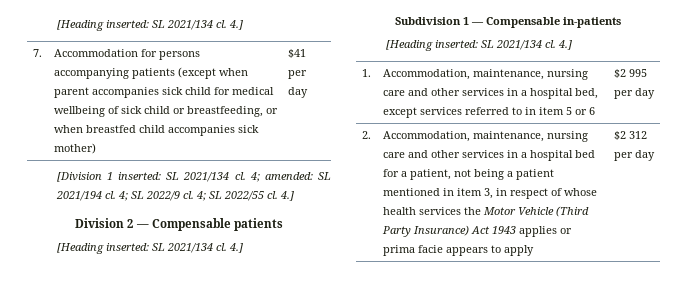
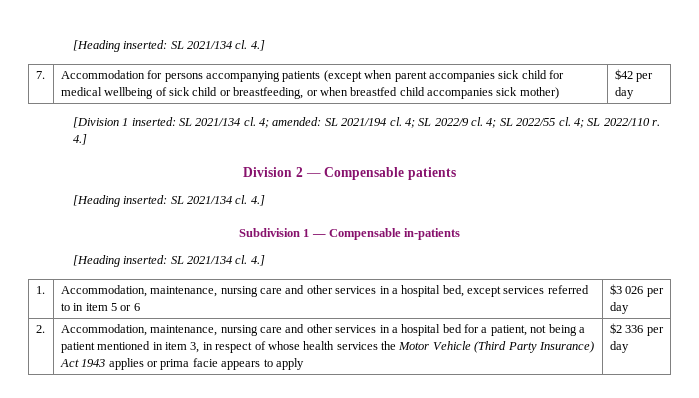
- 7. | Accommodation for persons accompanying patients (except when parent accompanies sick child for medical wellbeing of sick child or breastfeeding, or when breastfed child accompanies sick mother) | $41 per day
+ 7. | Accommodation for persons accompanying patients (except when parent accompanies sick child for medical wellbeing of sick child or breastfeeding, or when breastfed child accompanies sick mother) | $42 per day
+ 4; SL 2022/110 r.
- 1. | Accommodation, maintenance, nursing care and other services in a hospital bed, except services referred to in item 5 or 6 | $2 995 per day
+ 1. | Accommodation, maintenance, nursing care and other services in a hospital bed, except services referred to in item 5 or 6 | $3 026 per day
- $2 312 per day
+ $2 336 per day

